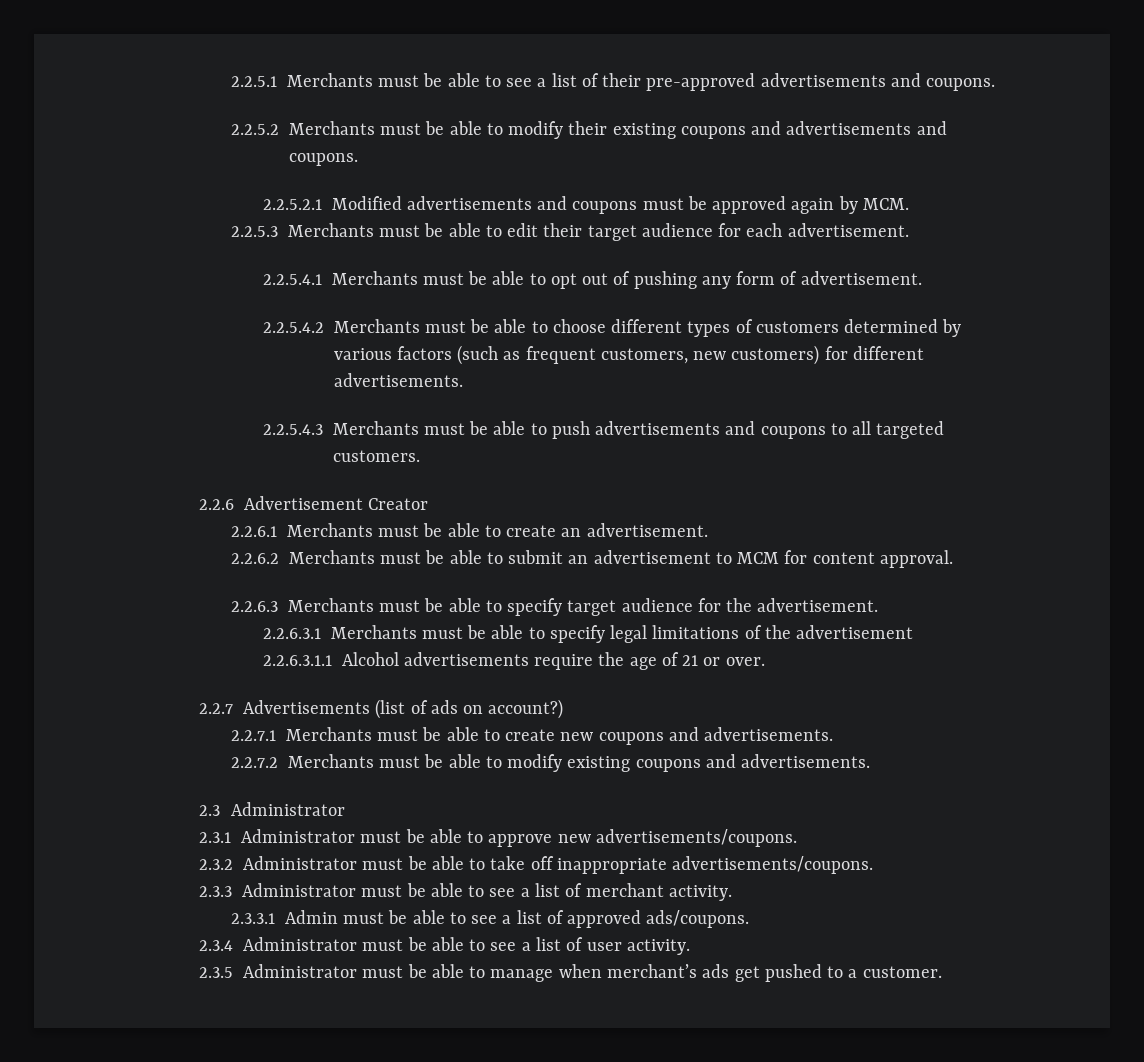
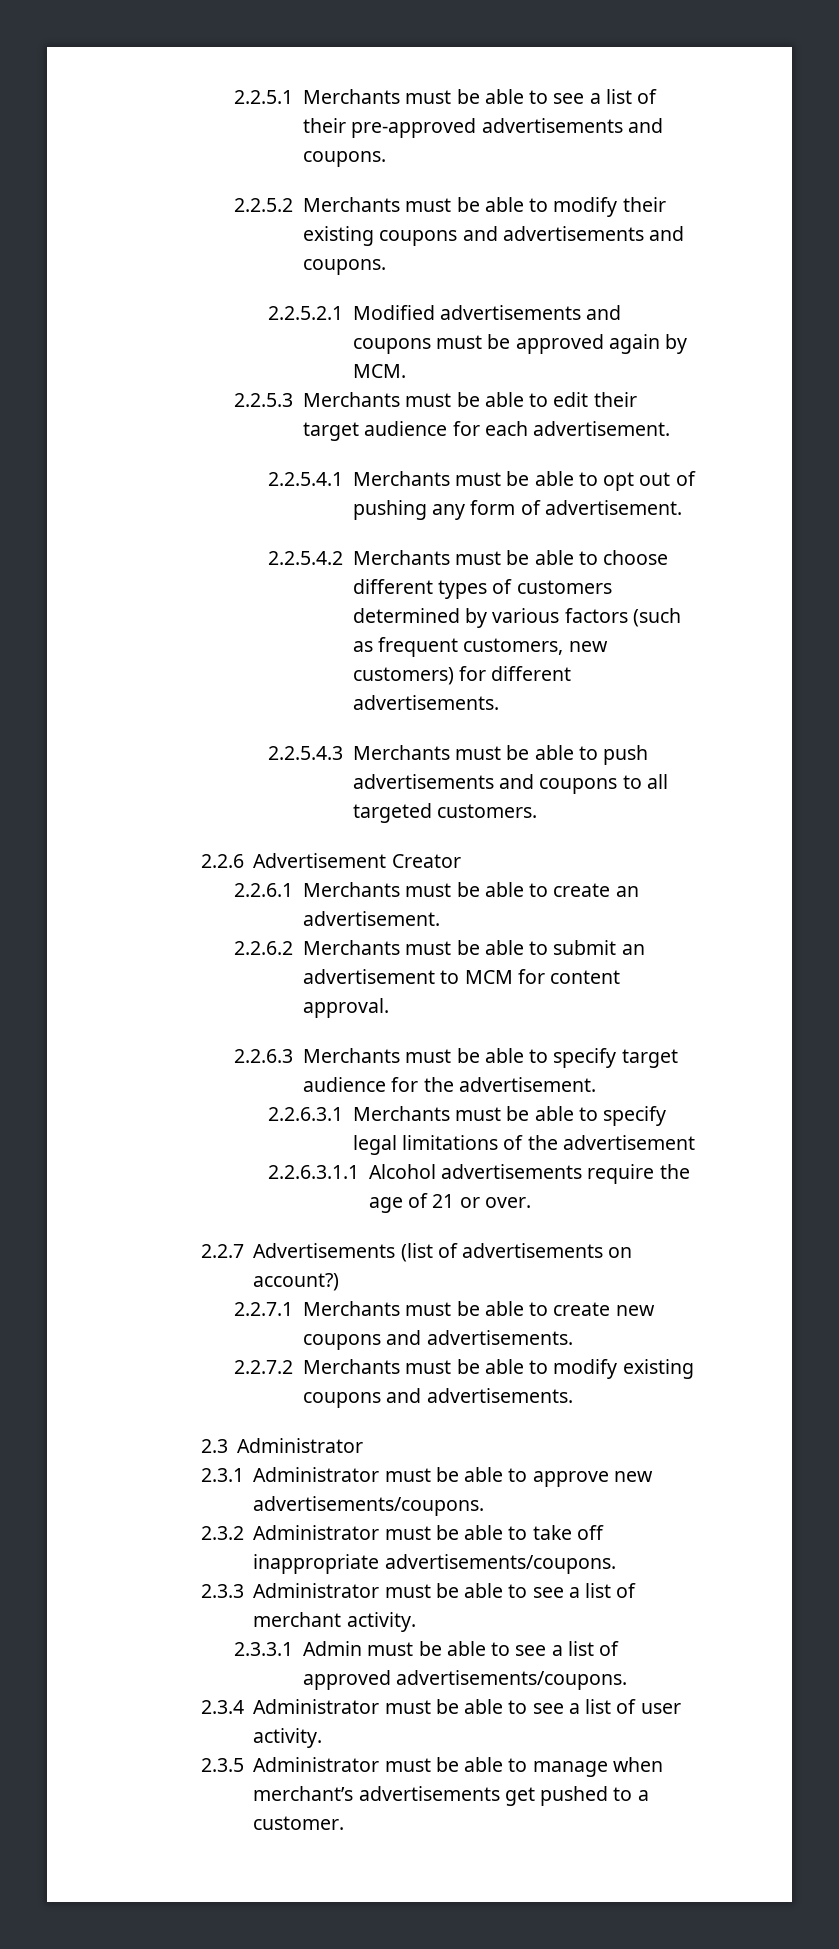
- 2.2.7 Advertisements (list of ads on account?)
+ 2.2.7 Advertisements (list of advertisements on account?)
- 2.3.3.1 Admin must be able to see a list of approved ads/coupons.
+ 2.3.3.1 Admin must be able to see a list of approved advertisements/coupons.
- 2.3.5 Administrator must be able to manage when merchant’s ads get pushed to a customer.
+ 2.3.5 Administrator must be able to manage when merchant’s advertisements get pushed to a customer.

